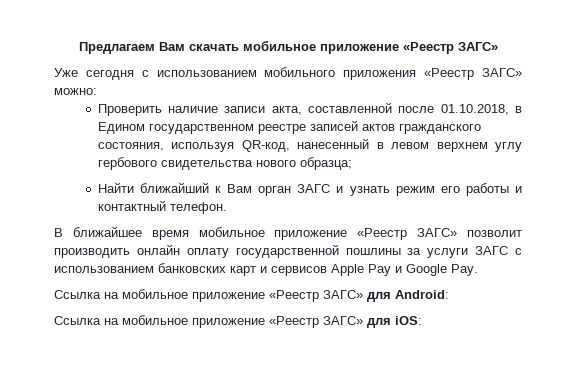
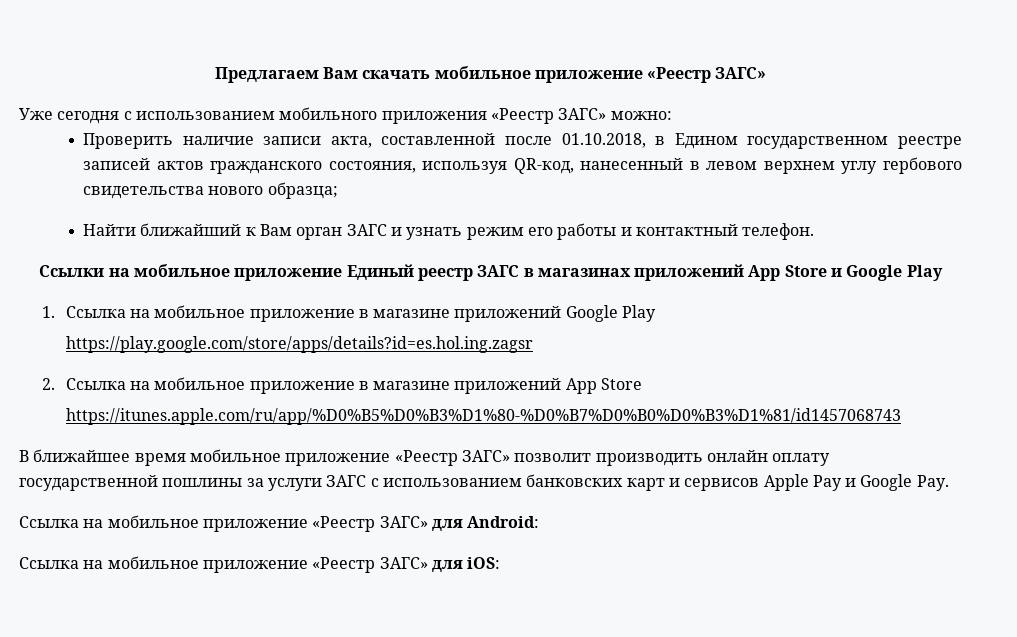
+ Ссылки на мобильное приложение Единый реестр ЗАГС в магазинах приложений App Store и Google Play
+ 1. Ссылка на мобильное приложение в магазине приложений Google Play
+ https://play.google.com/store/apps/details?id=es.hol.ing.zagsr
+ 2. Ссылка на мобильное приложение в магазине приложений App Store
+ https://itunes.apple.com/ru/app/%D0%B5%D0%B3%D1%80-%D0%B7%D0%B0%D0%B3%D1%81/id1457068743

